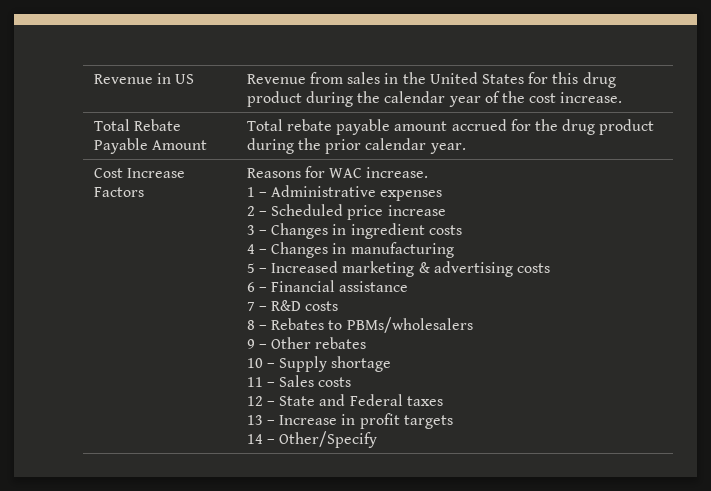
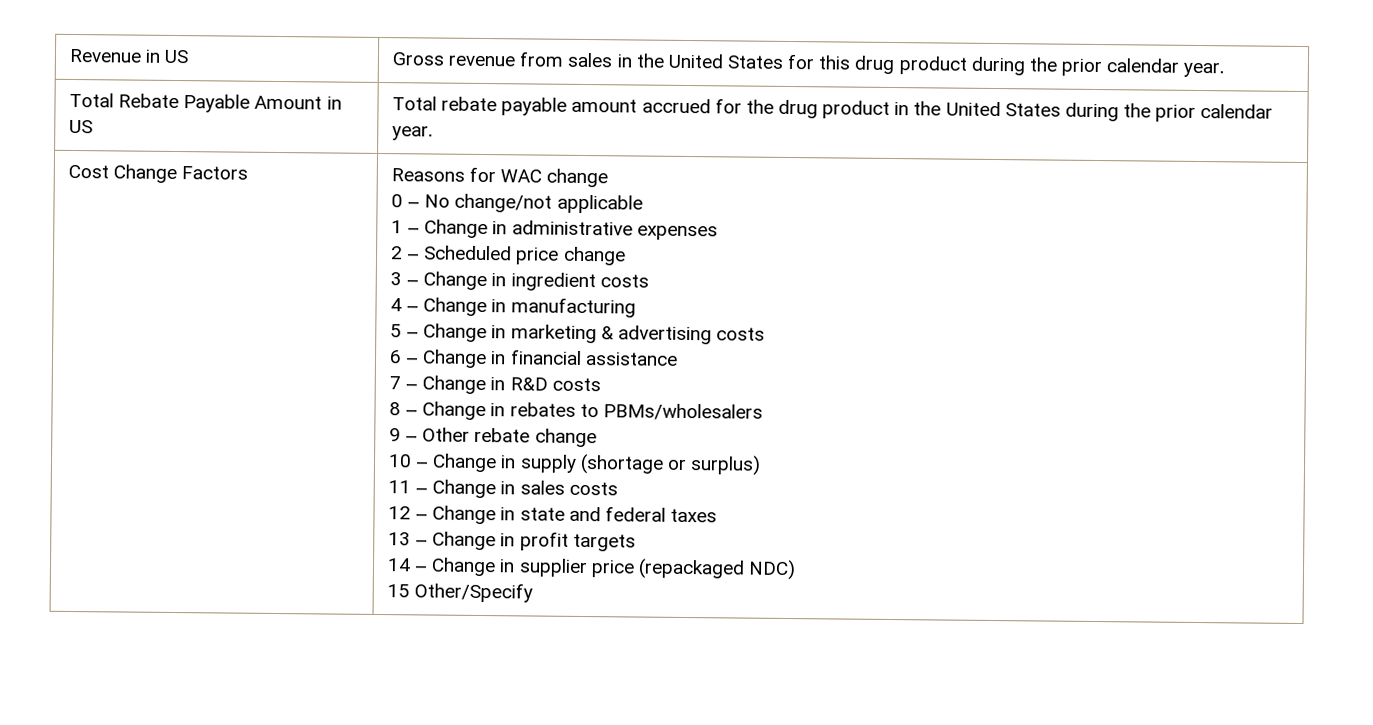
- Revenue in US | Revenue from sales in the United States for this drug product during the calendar year of the cost increase.
+ Revenue in US | Gross revenue from sales in the United States for this drug product during the prior calendar year.
- Total Rebate Payable Amount | Total rebate payable amount accrued for the drug product during the prior calendar year.
+ Total Rebate Payable Amount in US | Total rebate payable amount accrued for the drug product in the United States during the prior calendar year.
- Cost Increase Factors
+ Cost Change Factors
- Reasons for WAC increase.
+ Reasons for WAC change
+ 0 – No change/not applicable
- 1 – Administrative expenses
+ 1 – Change in administrative expenses
- 2 – Scheduled price increase
+ 2 – Scheduled price change
- 3 – Changes in ingredient costs
+ 3 – Change in ingredient costs
- 4 – Changes in manufacturing
+ 4 – Change in manufacturing
- 5 – Increased marketing & advertising costs
+ 5 – Change in marketing & advertising costs
- 6 – Financial assistance
+ 6 – Change in financial assistance
- 7 – R&D costs
+ 7 – Change in R&D costs
- 8 – Rebates to PBMs/wholesalers
+ 8 – Change in rebates to PBMs/wholesalers
- 9 – Other rebates
+ 9 – Other rebate change
- 10 – Supply shortage
+ 10 – Change in supply (shortage or surplus)
- 11 – Sales costs
+ 11 – Change in sales costs
- 12 – State and Federal taxes
+ 12 – Change in state and federal taxes
- 13 – Increase in profit targets
+ 13 – Change in profit targets
- 14 – Other/Specify
+ 14 – Change in supplier price (repackaged NDC)
+ 15 Other/Specify

